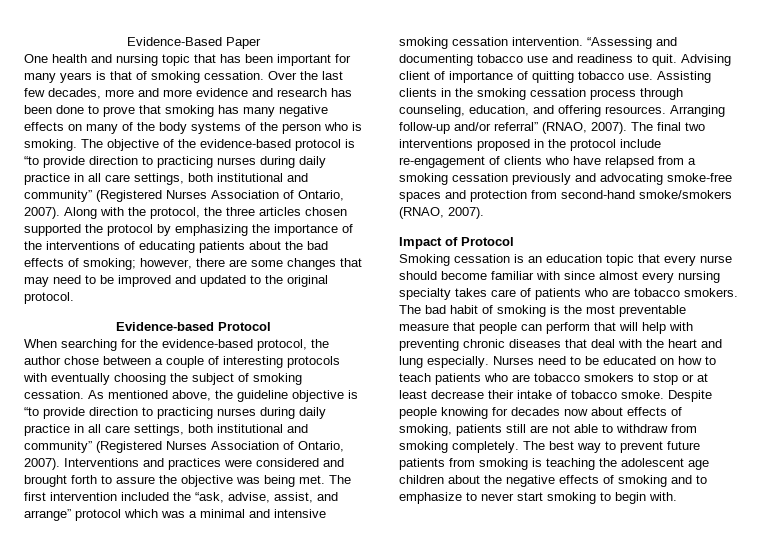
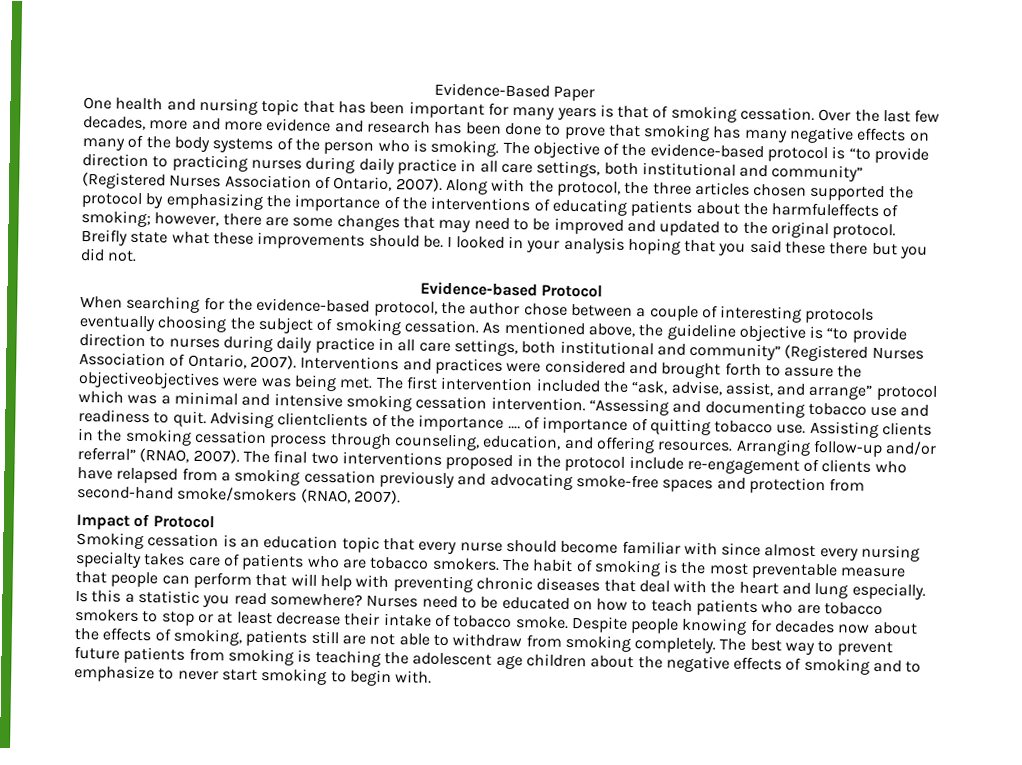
- Along with the protocol, the three articles chosen supported the protocol by emphasizing the importance of the interventions of educating patients about the bad effects of smoking; however, there are some changes that may need to be improved and updated to the original protocol.
+ Along with the protocol, the three articles chosen supported the protocol by emphasizing the importance of the interventions of educating patients about the harmfuleffects of smoking; however, there are some changes that may need to be improved and updated to the original protocol. Breifly state what these improvements should be. I looked in your analysis hoping that you said these there but you did not.
- When searching for the evidence-based protocol, the author chose between a couple of interesting protocols with eventually choosing the subject of smoking cessation.
+ When searching for the evidence-based protocol, the author chose between a couple of interesting protocols eventually choosing the subject of smoking cessation.
- As mentioned above, the guideline objective is “to provide direction to practicing nurses during daily practice in all care settings, both institutional and community” (Registered Nurses Association of Ontario, 2007).
+ As mentioned above, the guideline objective is “to provide direction to nurses during daily practice in all care settings, both institutional and community” (Registered Nurses Association of Ontario, 2007).
- Interventions and practices were considered and brought forth to assure the objective was being met.
+ Interventions and practices were considered and brought forth to assure the objectiveobjectives were was being met.
- Advising client of importance of quitting tobacco use.
+ Advising clientclients of the importance …. of importance of quitting tobacco use.
- The bad habit of smoking is the most preventable measure that people can perform that will help with preventing chronic diseases that deal with the heart and lung especially.
+ The habit of smoking is the most preventable measure that people can perform that will help with preventing chronic diseases that deal with the heart and lung especially.
+ Is this a statistic you read somewhere?
- Despite people knowing for decades now about effects of smoking, patients still are not able to withdraw from smoking completely.
+ Despite people knowing for decades now about the effects of smoking, patients still are not able to withdraw from smoking completely.

